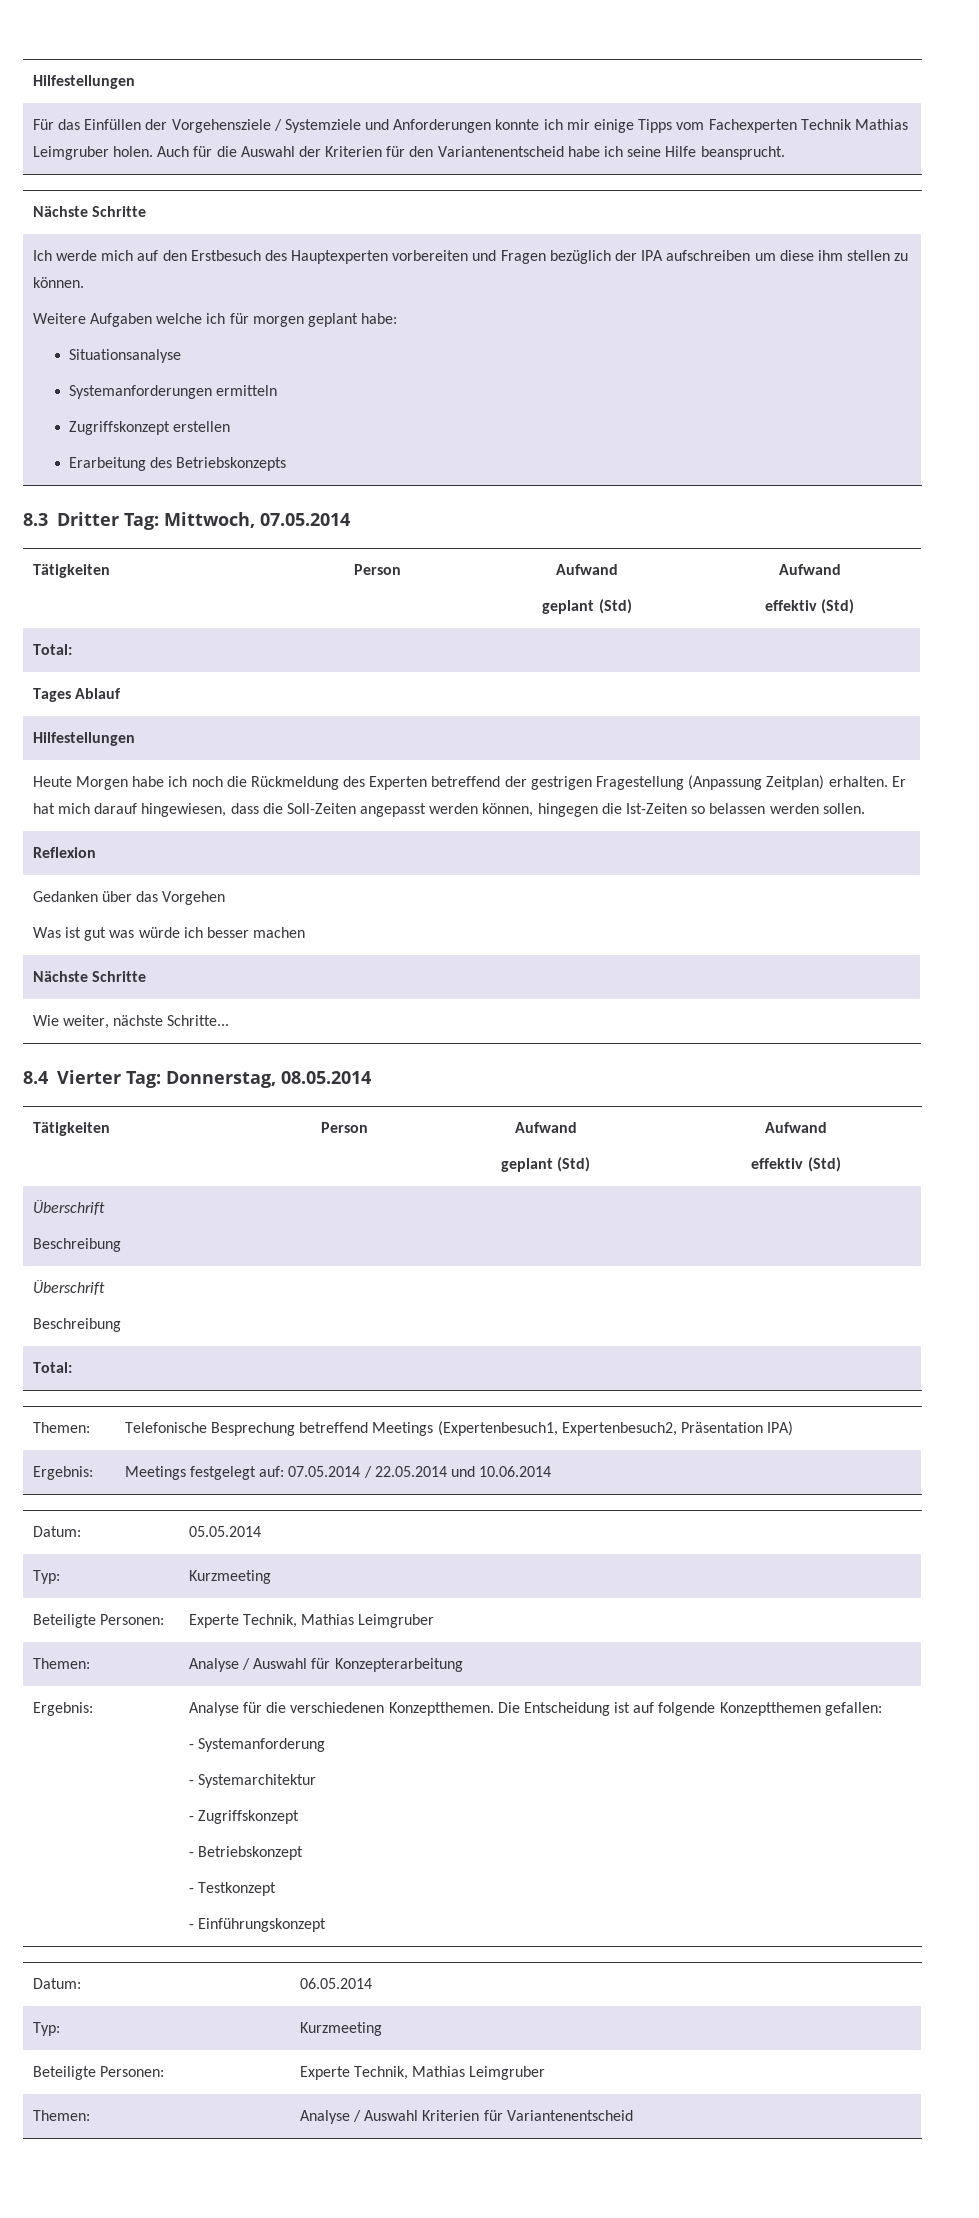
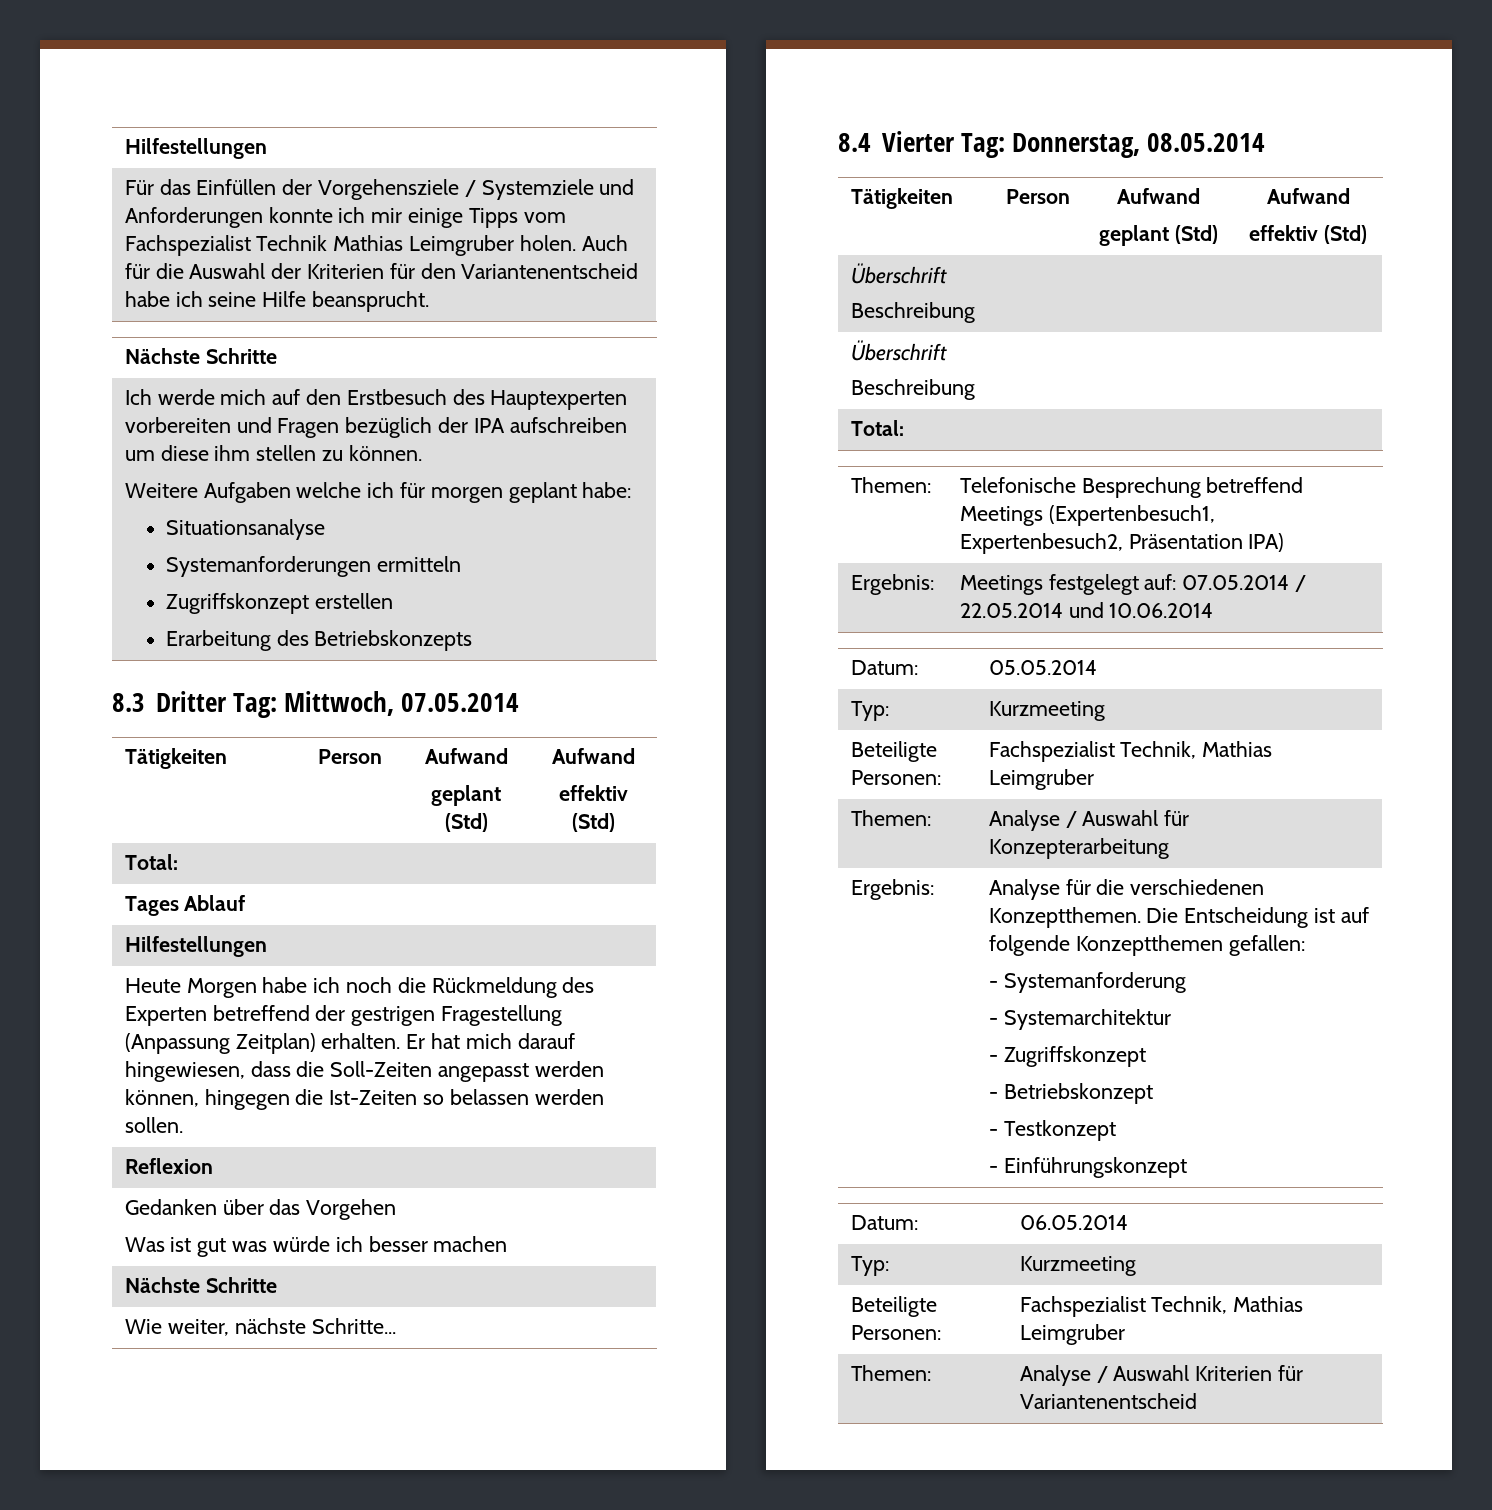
- Für das Einfüllen der Vorgehensziele / Systemziele und Anforderungen konnte ich mir einige Tipps vom Fachexperten Technik Mathias Leimgruber holen. Auch für die Auswahl der Kriterien für den Variantenentscheid habe ich seine Hilfe beansprucht.
+ Für das Einfüllen der Vorgehensziele / Systemziele und Anforderungen konnte ich mir einige Tipps vom Fachspezialist Technik Mathias Leimgruber holen. Auch für die Auswahl der Kriterien für den Variantenentscheid habe ich seine Hilfe beansprucht.
  Datum: | 05.05.2014
  Typ: | Kurzmeeting
- Beteiligte Personen: | Experte Technik, Mathias Leimgruber
+ Beteiligte Personen: | Fachspezialist Technik, Mathias Leimgruber
  Datum: | 06.05.2014
  Typ: | Kurzmeeting
- Beteiligte Personen: | Experte Technik, Mathias Leimgruber
+ Beteiligte Personen: | Fachspezialist Technik, Mathias Leimgruber

